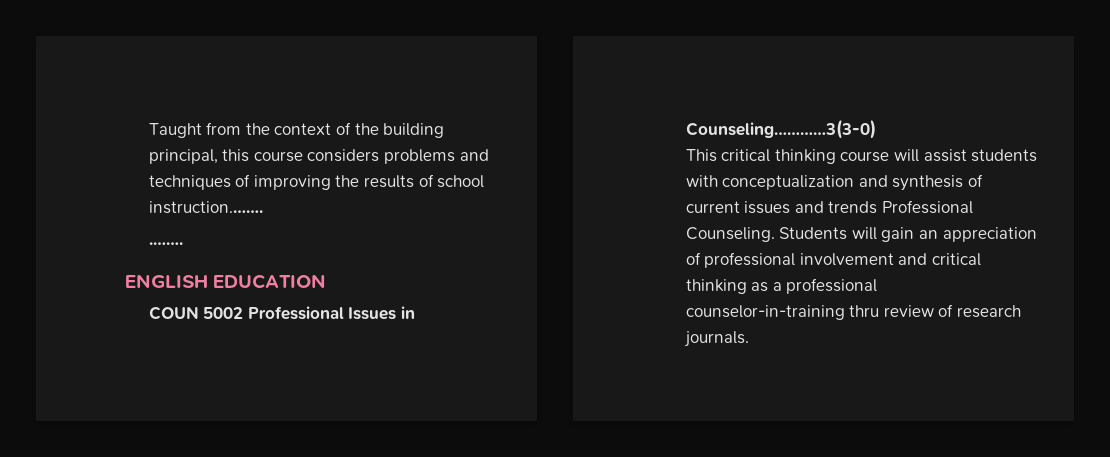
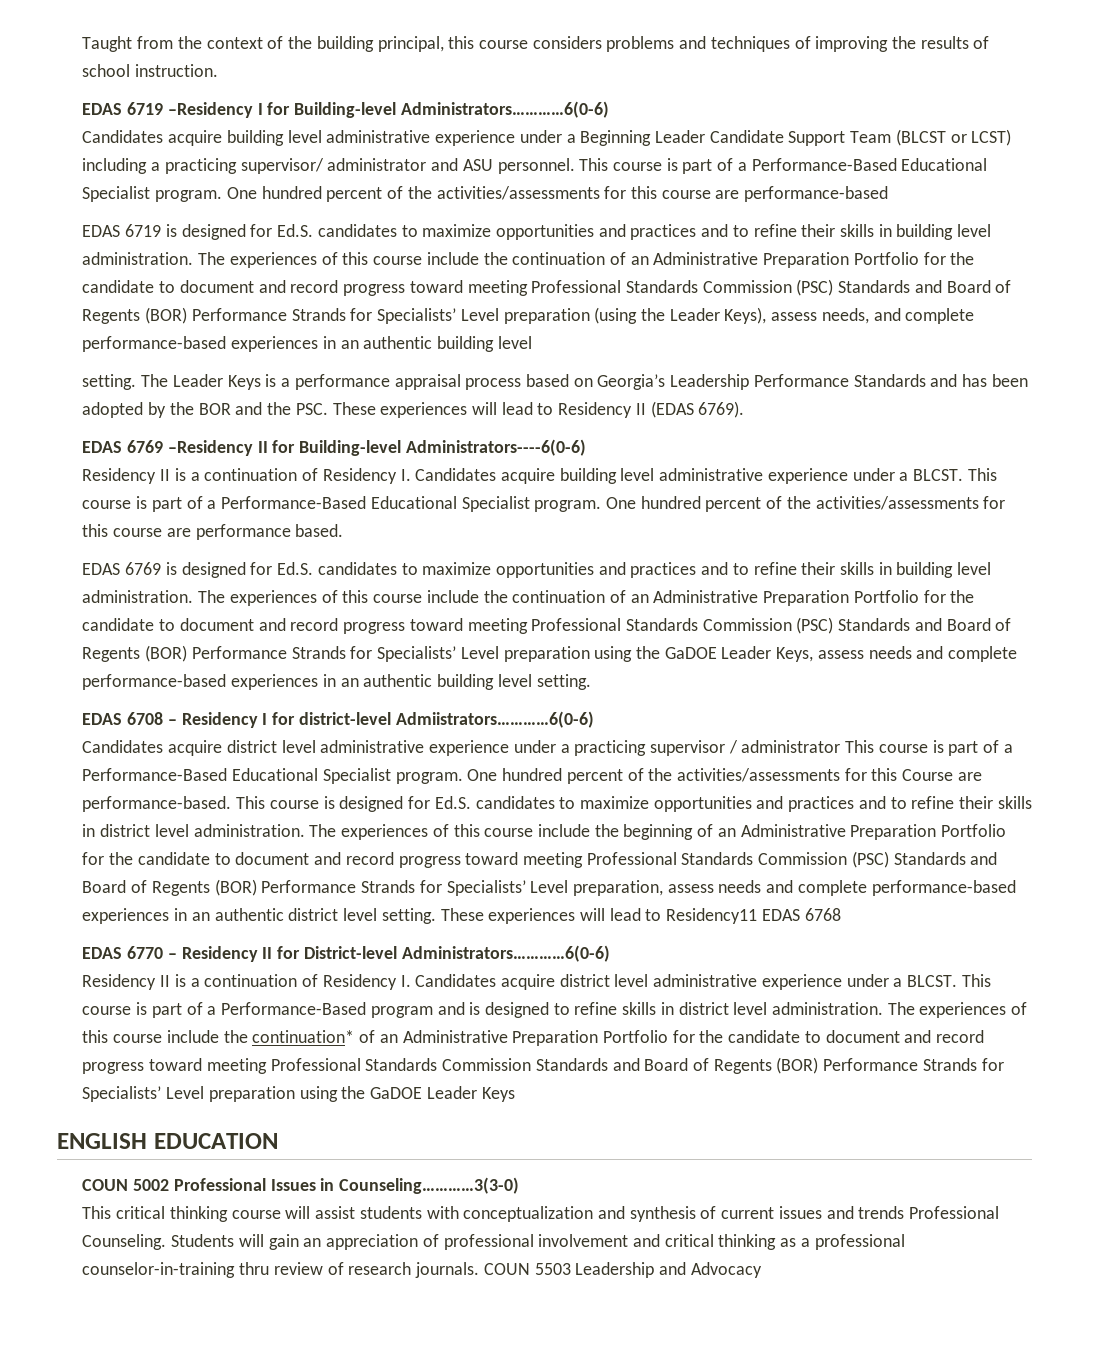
- Taught from the context of the building principal, this course considers problems and techniques of improving the results of school instruction.…….
- .…….
+ Taught from the context of the building principal, this course considers problems and techniques of improving the results of school instruction.
+ EDAS 6719 –Residency I for Building-level Administrators…………6(0-6)
+ Candidates acquire building level administrative experience under a Beginning Leader Candidate Support Team (BLCST or LCST) including a practicing supervisor/ administrator and ASU personnel. This course is part of a Performance-Based Educational Specialist program. One hundred percent of the activities/assessments for this course are performance-based
+ EDAS 6719 is designed for Ed.S. candidates to maximize opportunities and practices and to refine their skills in building level administration. The experiences of this course include the continuation of an Administrative Preparation Portfolio for the candidate to document and record progress toward meeting Professional Standards Commission (PSC) Standards and Board of Regents (BOR) Performance Strands for Specialists’ Level preparation (using the Leader Keys), assess needs, and complete performance-based experiences in an authentic building level
+ setting. The Leader Keys is a performance appraisal process based on Georgia’s Leadership Performance Standards and has been adopted by the BOR and the PSC. These experiences will lead to Residency II (EDAS 6769).
+ EDAS 6769 –Residency II for Building-level Administrators----6(0-6)
+ Residency II is a continuation of Residency I. Candidates acquire building level administrative experience under a BLCST. This course is part of a Performance-Based Educational Specialist program. One hundred percent of the activities/assessments for this course are performance based.
+ EDAS 6769 is designed for Ed.S. candidates to maximize opportunities and practices and to refine their skills in building level administration. The experiences of this course include the continuation of an Administrative Preparation Portfolio for the candidate to document and record progress toward meeting Professional Standards Commission (PSC) Standards and Board of Regents (BOR) Performance Strands for Specialists’ Level preparation using the GaDOE Leader Keys, assess needs and complete performance-based experiences in an authentic building level setting.
+ EDAS 6708 – Residency I for district-level Admiistrators…………6(0-6)
+ Candidates acquire district level administrative experience under a practicing supervisor / administrator This course is part of a Performance-Based Educational Specialist program. One hundred percent of the activities/assessments for this Course are performance-based. This course is designed for Ed.S. candidates to maximize opportunities and practices and to refine their skills in district level administration. The experiences of this course include the beginning of an Administrative Preparation Portfolio for the candidate to document and record progress toward meeting Professional Standards Commission (PSC) Standards and Board of Regents (BOR) Performance Strands for Specialists’ Level preparation, assess needs and complete performance-based experiences in an authentic district level setting. These experiences will lead to Residency11 EDAS 6768
+ EDAS 6770 – Residency II for District-level Administrators…………6(0-6)
+ Residency II is a continuation of Residency I. Candidates acquire district level administrative experience under a BLCST. This course is part of a Performance-Based program and is designed to refine skills in district level administration. The experiences of this course include the continuation* of an Administrative Preparation Portfolio for the candidate to document and record progress toward meeting Professional Standards Commission Standards and Board of Regents (BOR) Performance Strands for Specialists’ Level preparation using the GaDOE Leader Keys
+ COUN 5503 Leadership and Advocacy

